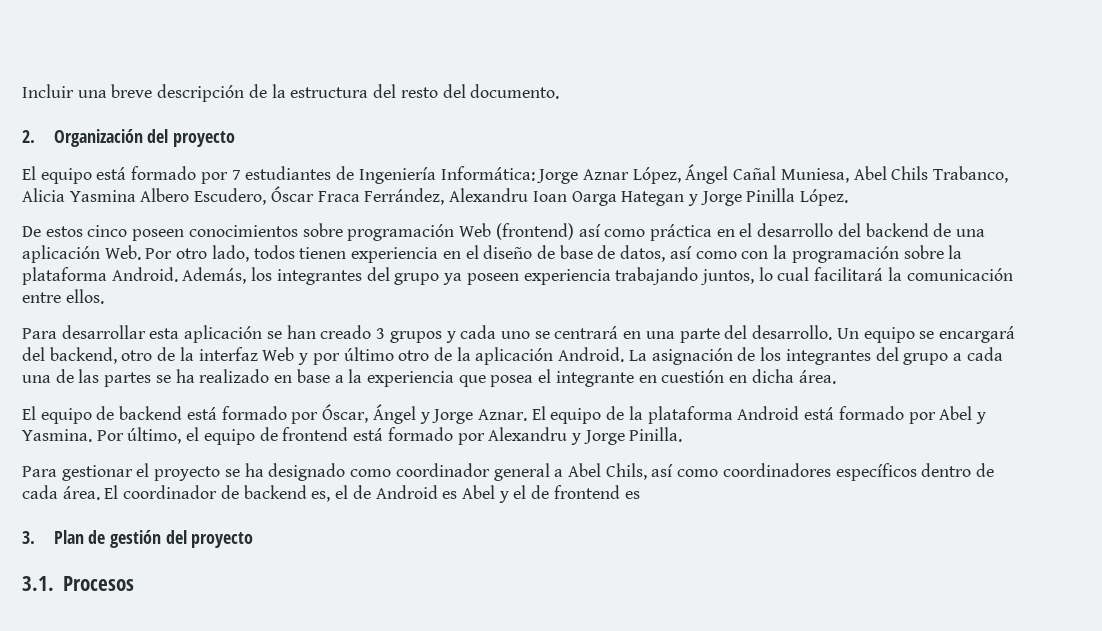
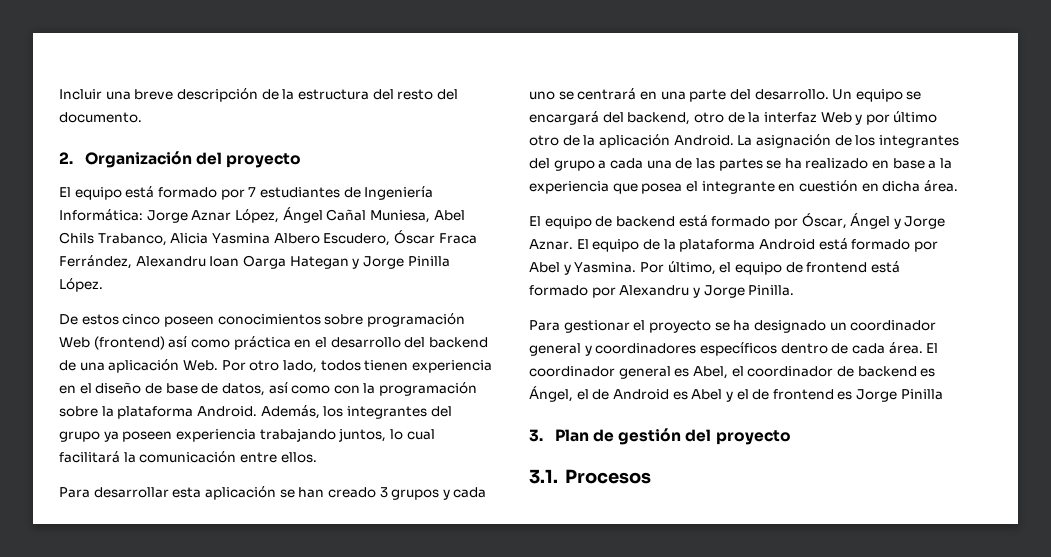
- Para gestionar el proyecto se ha designado como coordinador general a Abel Chils, así como coordinadores específicos dentro de cada área.
+ Para gestionar el proyecto se ha designado un coordinador general y coordinadores específicos dentro de cada área.
- El coordinador de backend es, el de Android es Abel y el de frontend es
+ El coordinador general es Abel, el coordinador de backend es Ángel, el de Android es Abel y el de frontend es Jorge Pinilla

